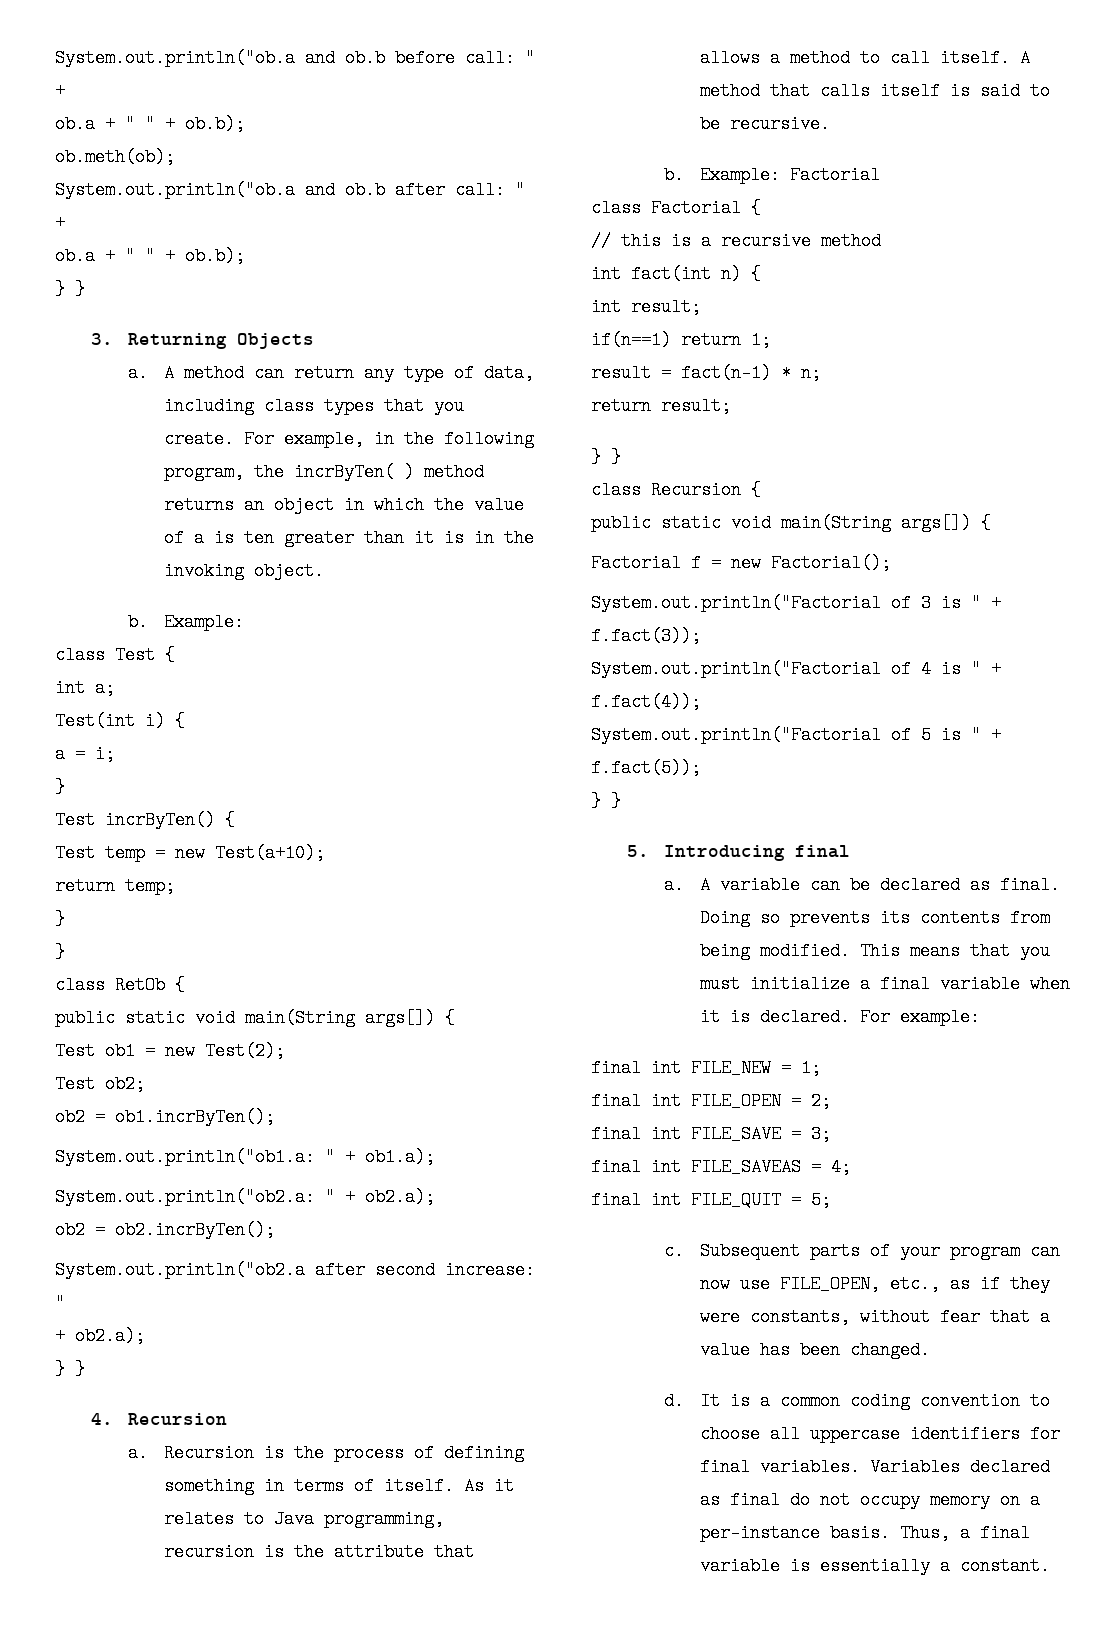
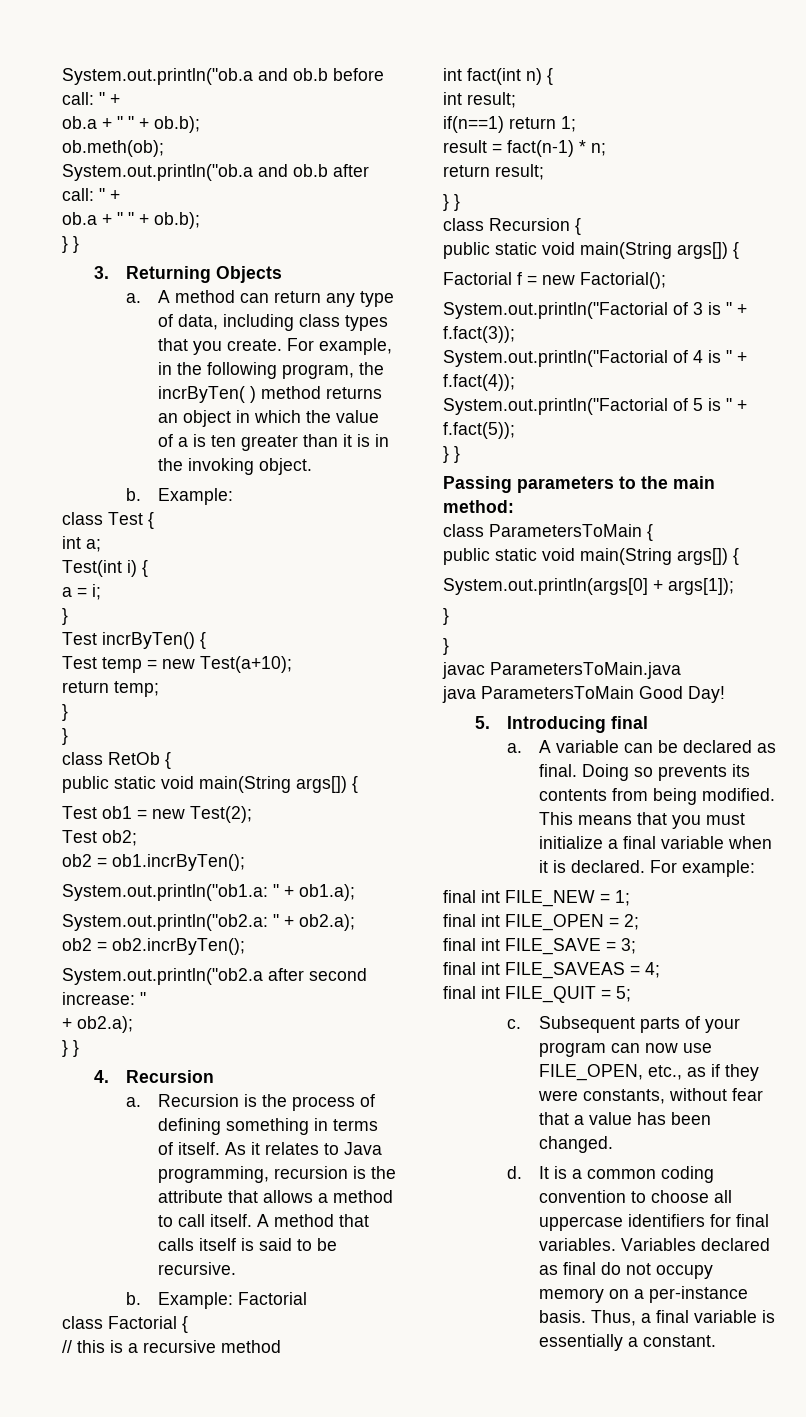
+ Passing parameters to the main method:
+ class ParametersToMain {
+ public static void main(String args[]) {
+ System.out.println(args[0] + args[1]);
+ }
+ }
+ javac ParametersToMain.java
+ java ParametersToMain Good Day!

